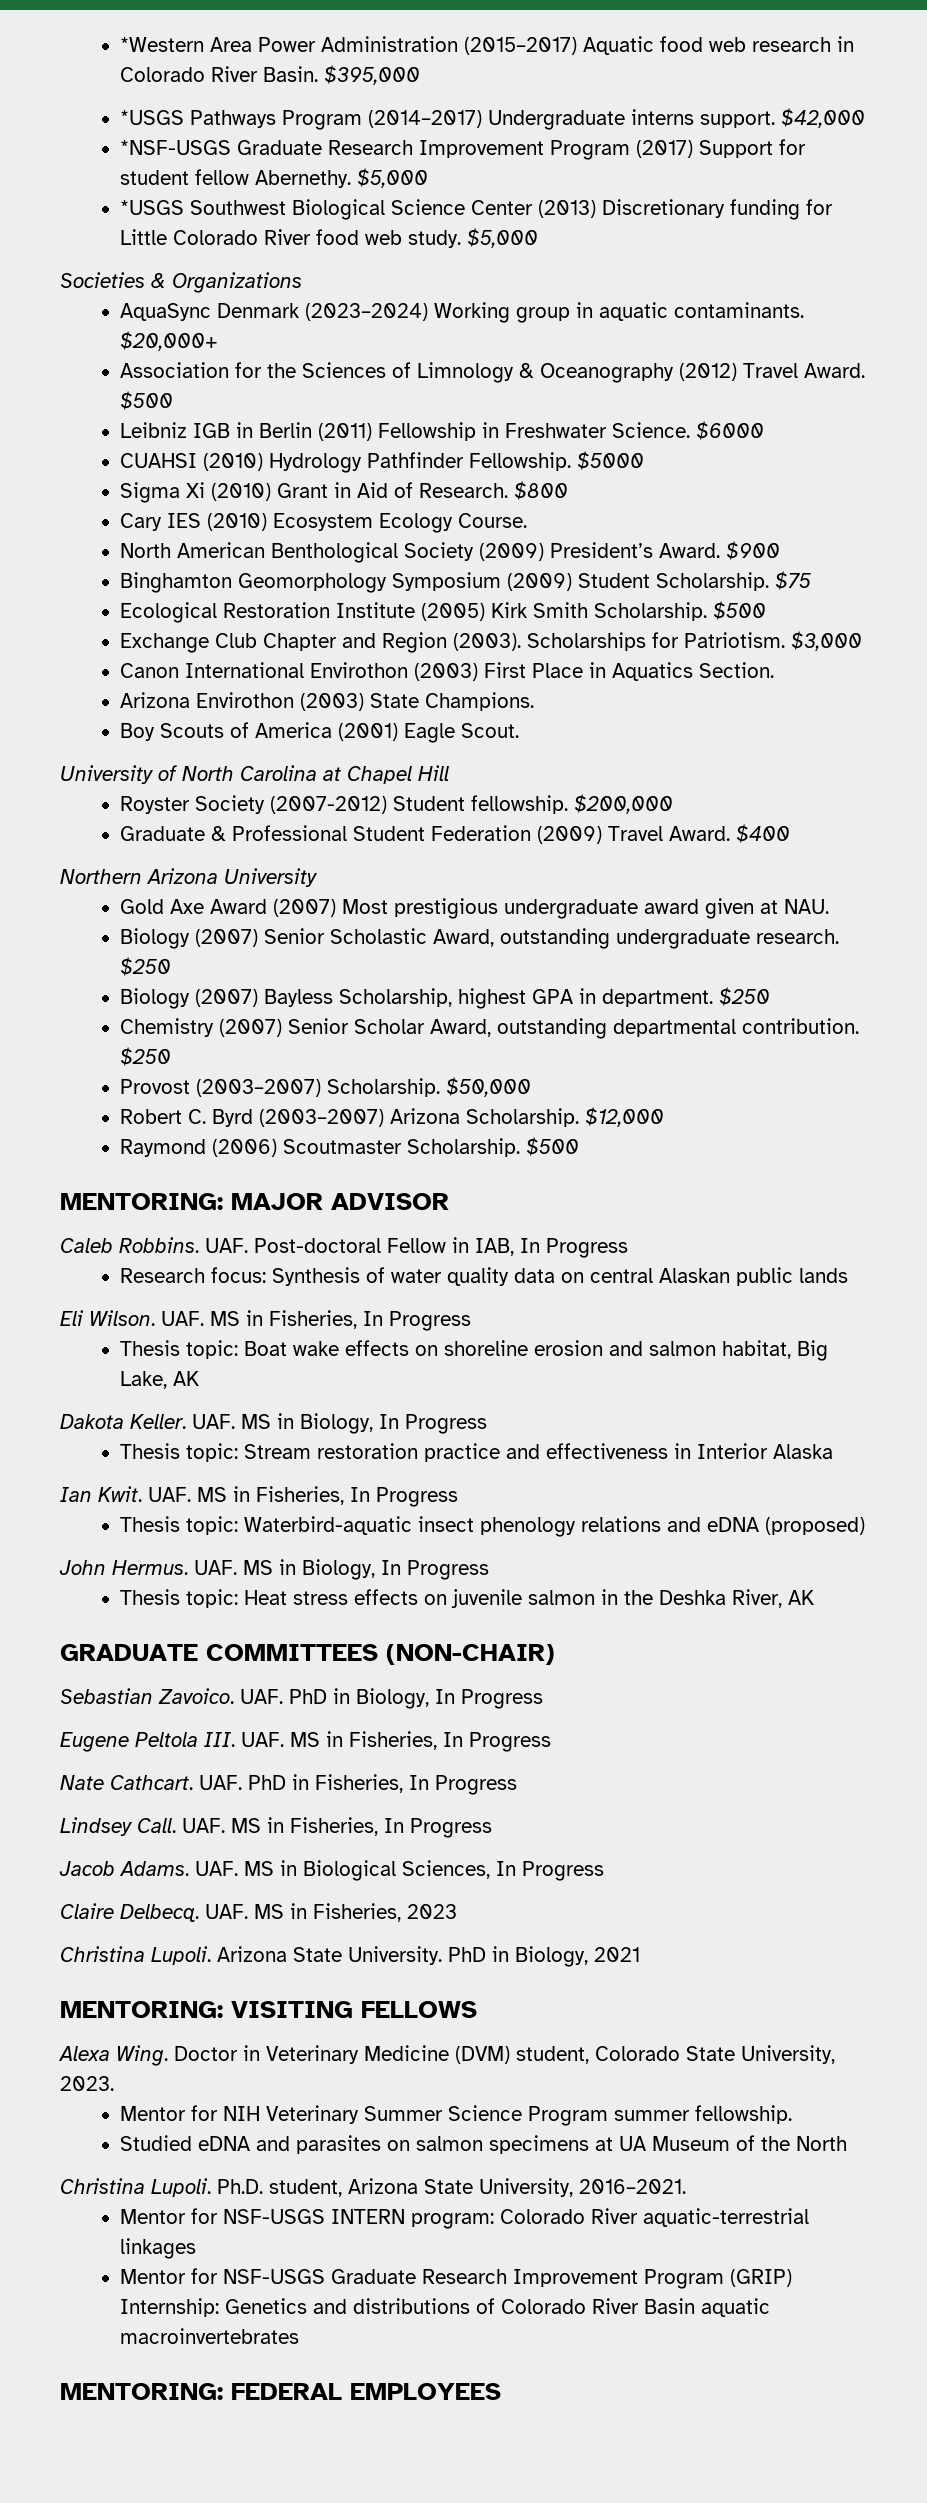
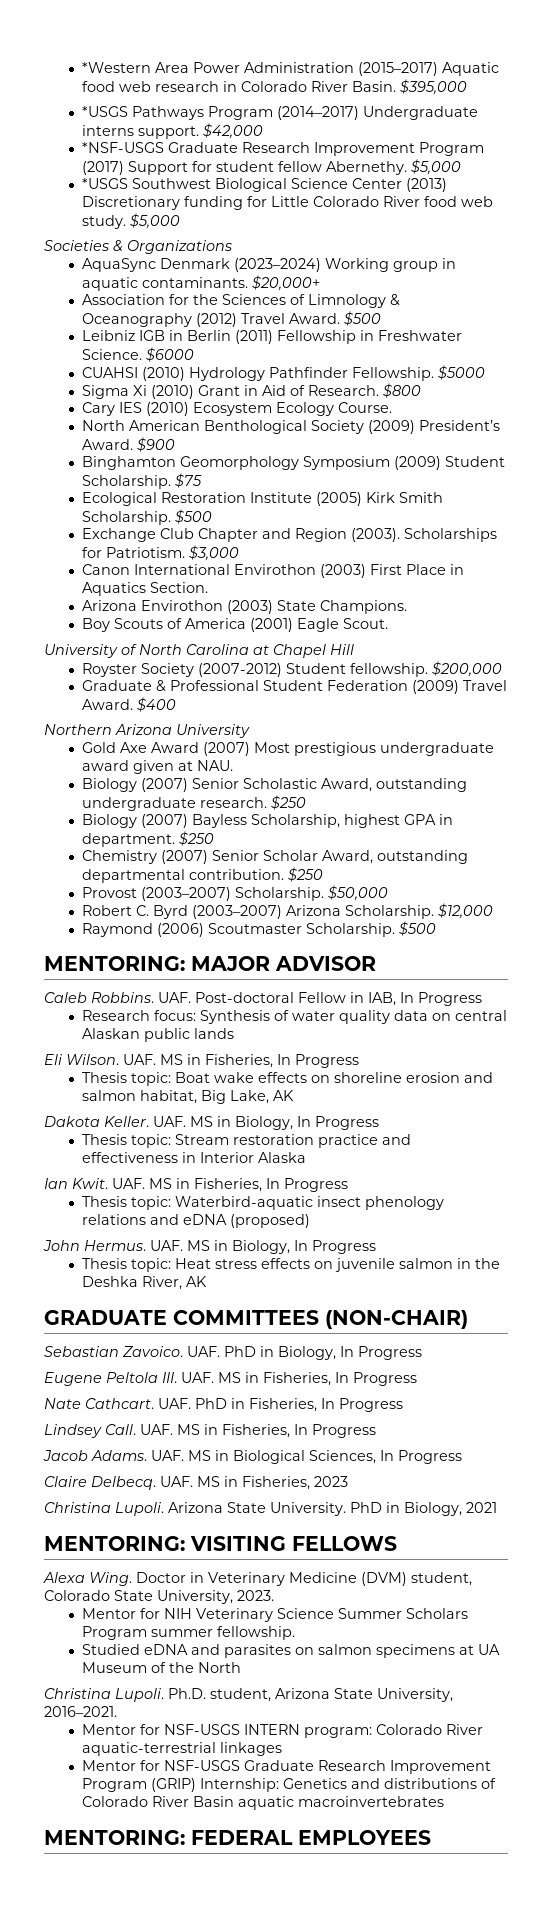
- Mentor for NIH Veterinary Summer Science Program summer fellowship.
+ Mentor for NIH Veterinary Science Summer Scholars Program summer fellowship.

